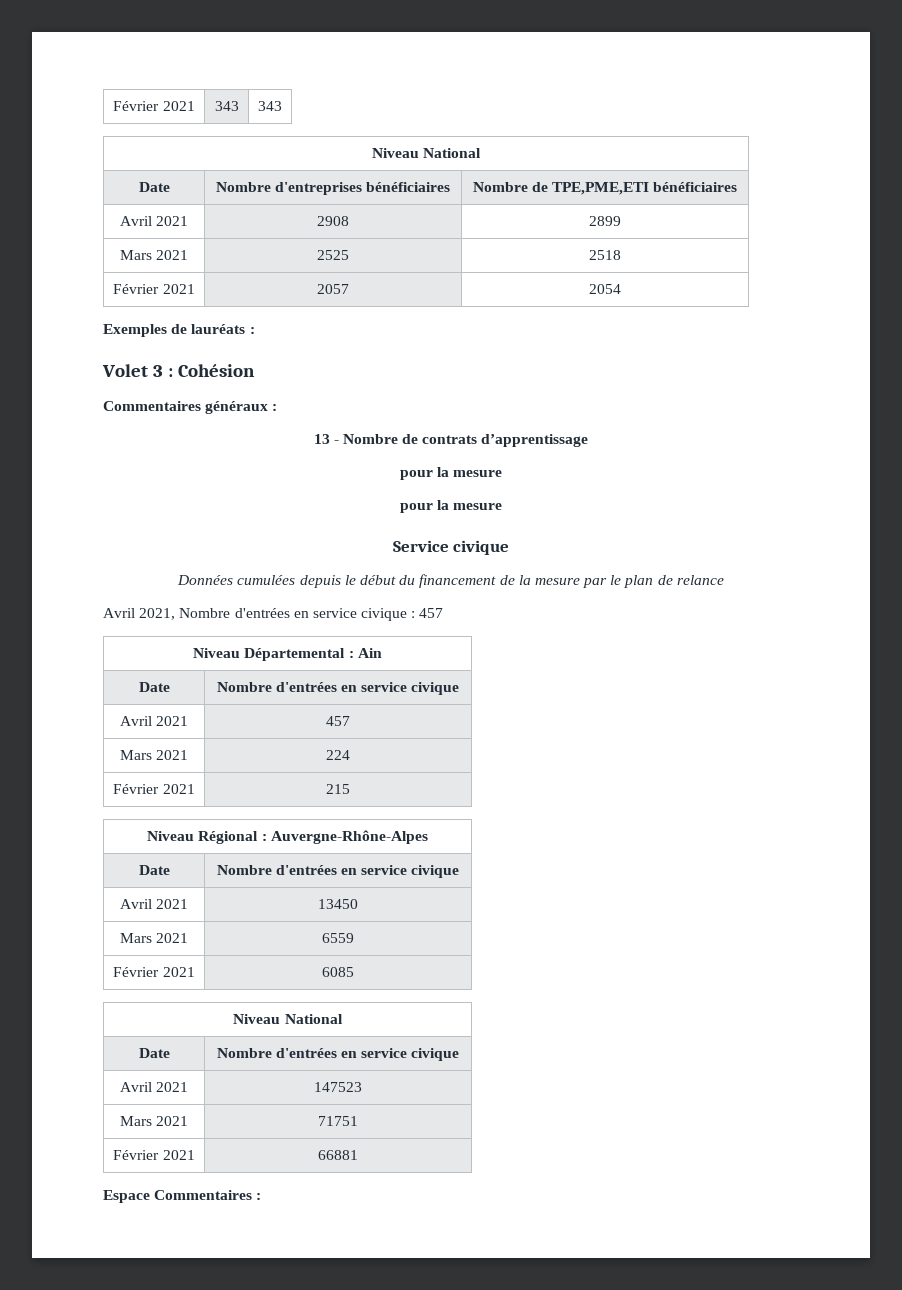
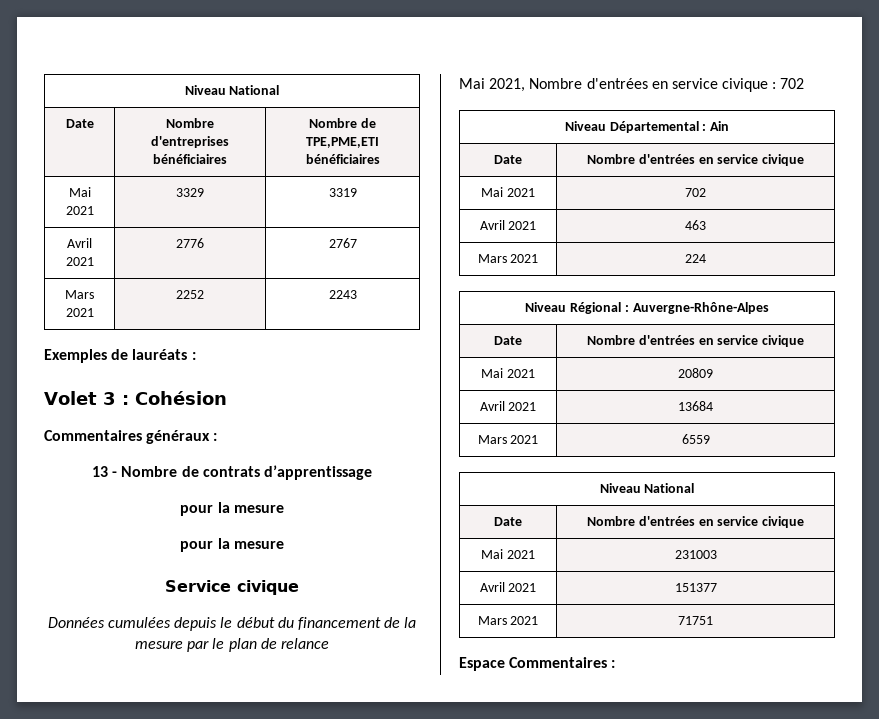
- Février 2021 | 343 | 343
- Avril 2021 | 2908 | 2899
- Mars 2021 | 2525 | 2518
- Février 2021 | 2057 | 2054
+ Mai 2021 | 3329 | 3319
+ Avril 2021 | 2776 | 2767
+ Mars 2021 | 2252 | 2243
- Avril 2021, Nombre d'entrées en service civique : 457
+ Mai 2021, Nombre d'entrées en service civique : 702
- Avril 2021 | 457
+ Mai 2021 | 702
+ Avril 2021 | 463
- Février 2021 | 215
- Avril 2021 | 13450
+ Mai 2021 | 20809
+ Avril 2021 | 13684
- Février 2021 | 6085
- Avril 2021 | 147523
+ Mai 2021 | 231003
+ Avril 2021 | 151377
- Février 2021 | 66881

